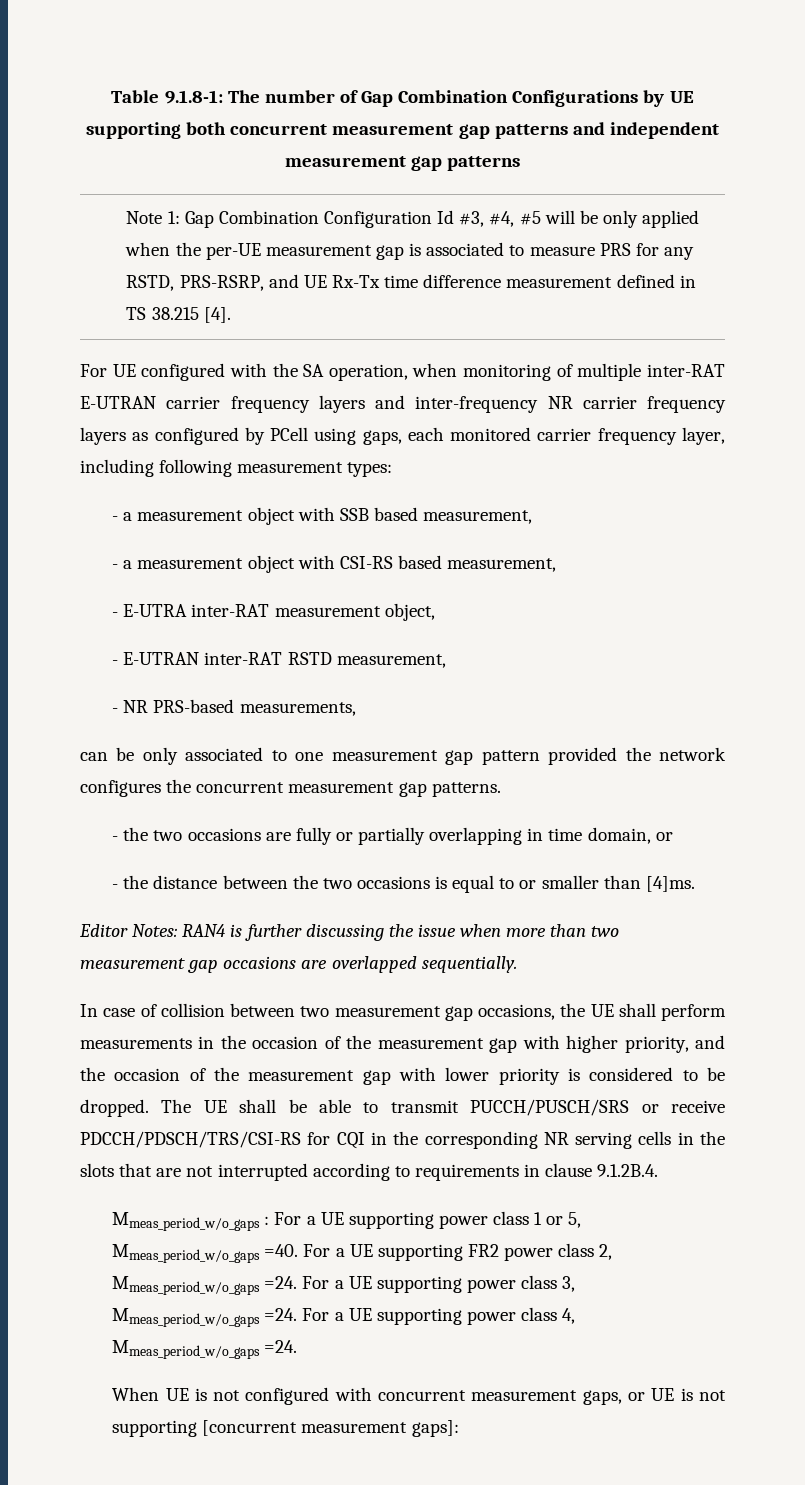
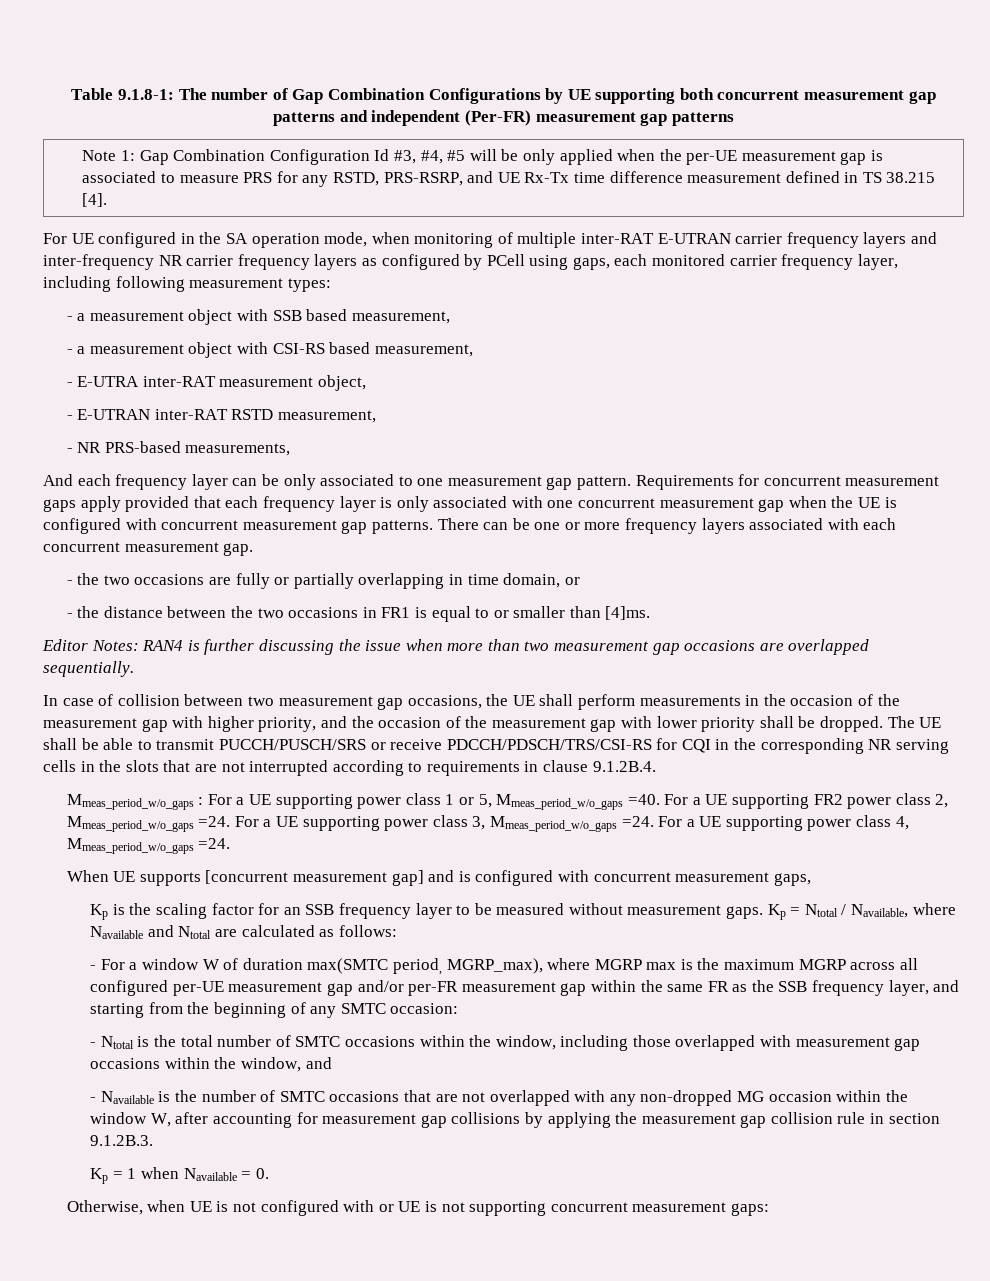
- Table 9.1.8-1: The number of Gap Combination Configurations by UE supporting both concurrent measurement gap patterns and independent measurement gap patterns
+ Table 9.1.8-1: The number of Gap Combination Configurations by UE supporting both concurrent measurement gap patterns and independent (Per-FR) measurement gap patterns
- For UE configured with the SA operation, when monitoring of multiple inter-RAT E-UTRAN carrier frequency layers and inter-frequency NR carrier frequency layers as configured by PCell using gaps, each monitored carrier frequency layer, including following measurement types:
+ For UE configured in the SA operation mode, when monitoring of multiple inter-RAT E-UTRAN carrier frequency layers and inter-frequency NR carrier frequency layers as configured by PCell using gaps, each monitored carrier frequency layer, including following measurement types:
- can be only associated to one measurement gap pattern provided the network configures the concurrent measurement gap patterns.
+ And each frequency layer can be only associated to one measurement gap pattern. Requirements for concurrent measurement gaps apply provided that each frequency layer is only associated with one concurrent measurement gap when the UE is configured with concurrent measurement gap patterns. There can be one or more frequency layers associated with each concurrent measurement gap.
- - the distance between the two occasions is equal to or smaller than [4]ms.
+ - the distance between the two occasions in FR1 is equal to or smaller than [4]ms.
- In case of collision between two measurement gap occasions, the UE shall perform measurements in the occasion of the measurement gap with higher priority, and the occasion of the measurement gap with lower priority is considered to be dropped.
+ In case of collision between two measurement gap occasions, the UE shall perform measurements in the occasion of the measurement gap with higher priority, and the occasion of the measurement gap with lower priority shall be dropped.
- When UE is not configured with concurrent measurement gaps, or UE is not supporting [concurrent measurement gaps]:
+ When UE supports [concurrent measurement gap] and is configured with concurrent measurement gaps,
+ Kp is the scaling factor for an SSB frequency layer to be measured without measurement gaps. Kp = Ntotal / Navailable, where Navailable and Ntotal are calculated as follows:
+ - For a window W of duration max(SMTC period, MGRP_max), where MGRP max is the maximum MGRP across all configured per-UE measurement gap and/or per-FR measurement gap within the same FR as the SSB frequency layer, and starting from the beginning of any SMTC occasion:
+ - Ntotal is the total number of SMTC occasions within the window, including those overlapped with measurement gap occasions within the window, and
+ - Navailable is the number of SMTC occasions that are not overlapped with any non-dropped MG occasion within the window W, after accounting for measurement gap collisions by applying the measurement gap collision rule in section 9.1.2B.3.
+ Kp = 1 when Navailable = 0.
+ Otherwise, when UE is not configured with or UE is not supporting concurrent measurement gaps:

